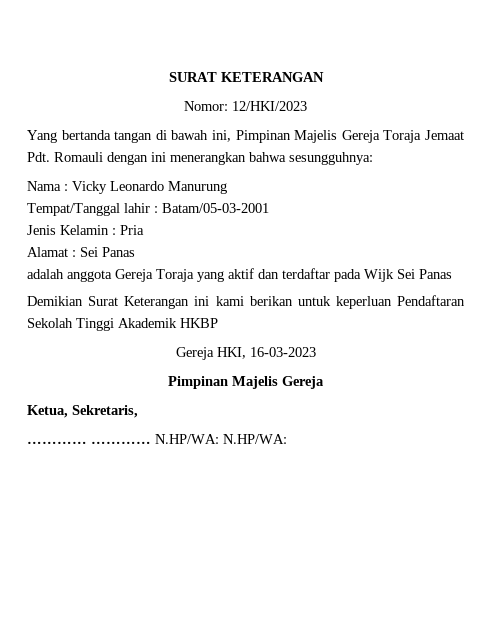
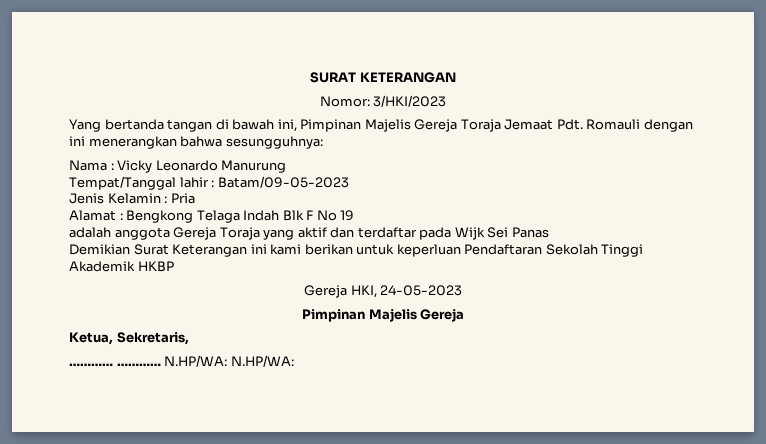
- Nomor: 12/HKI/2023
+ Nomor: 3/HKI/2023
- Tempat/Tanggal lahir : Batam/05-03-2001
+ Tempat/Tanggal lahir : Batam/09-05-2023
- Alamat : Sei Panas
+ Alamat : Bengkong Telaga Indah Blk F No 19
- Gereja HKI, 16-03-2023
+ Gereja HKI, 24-05-2023

